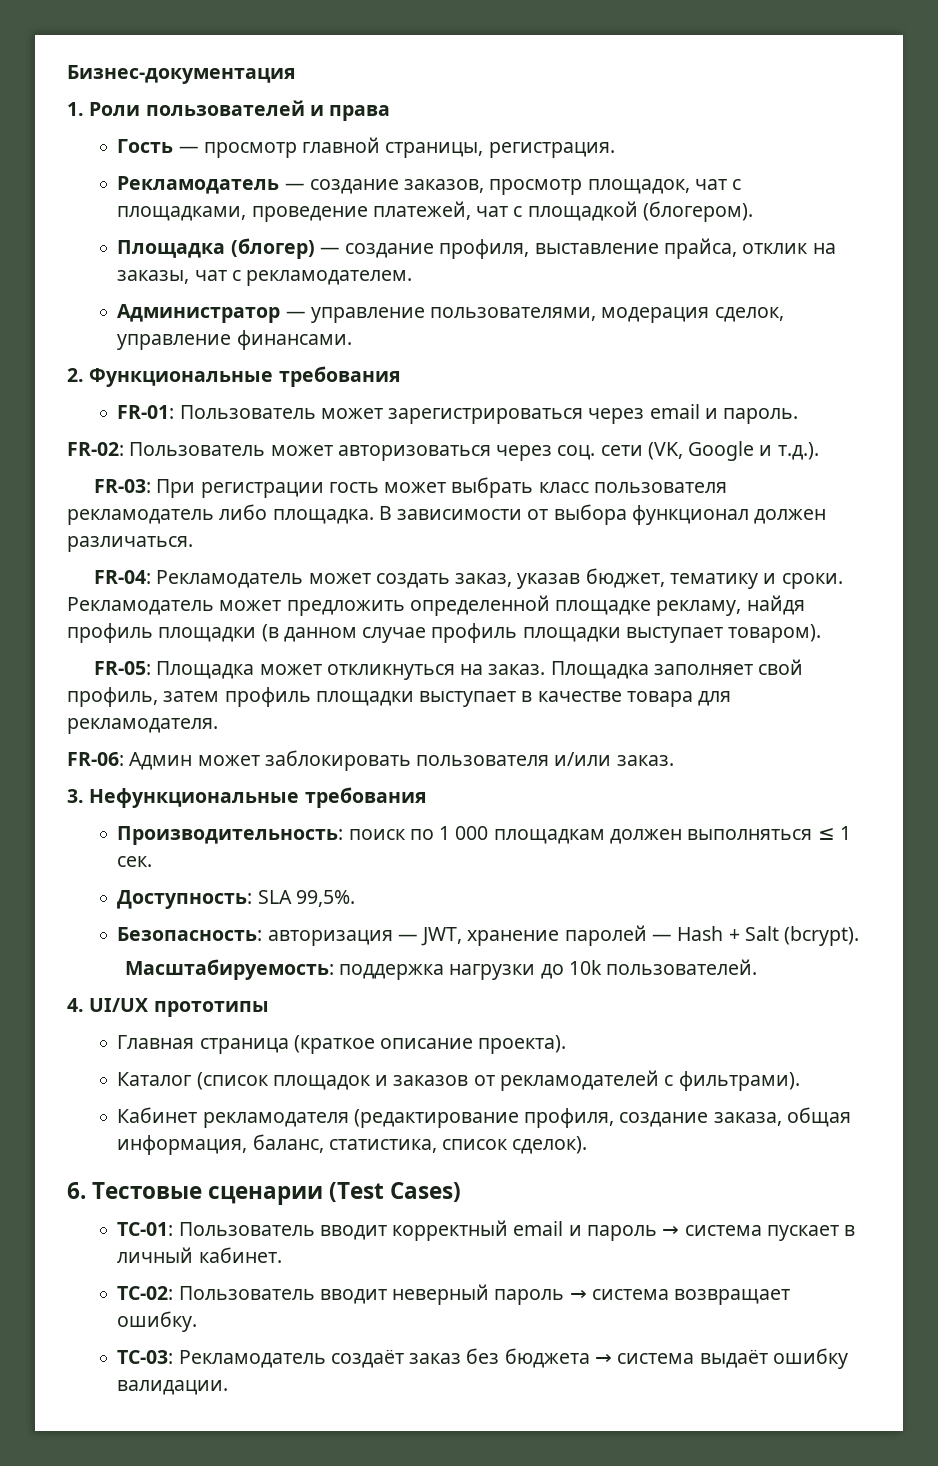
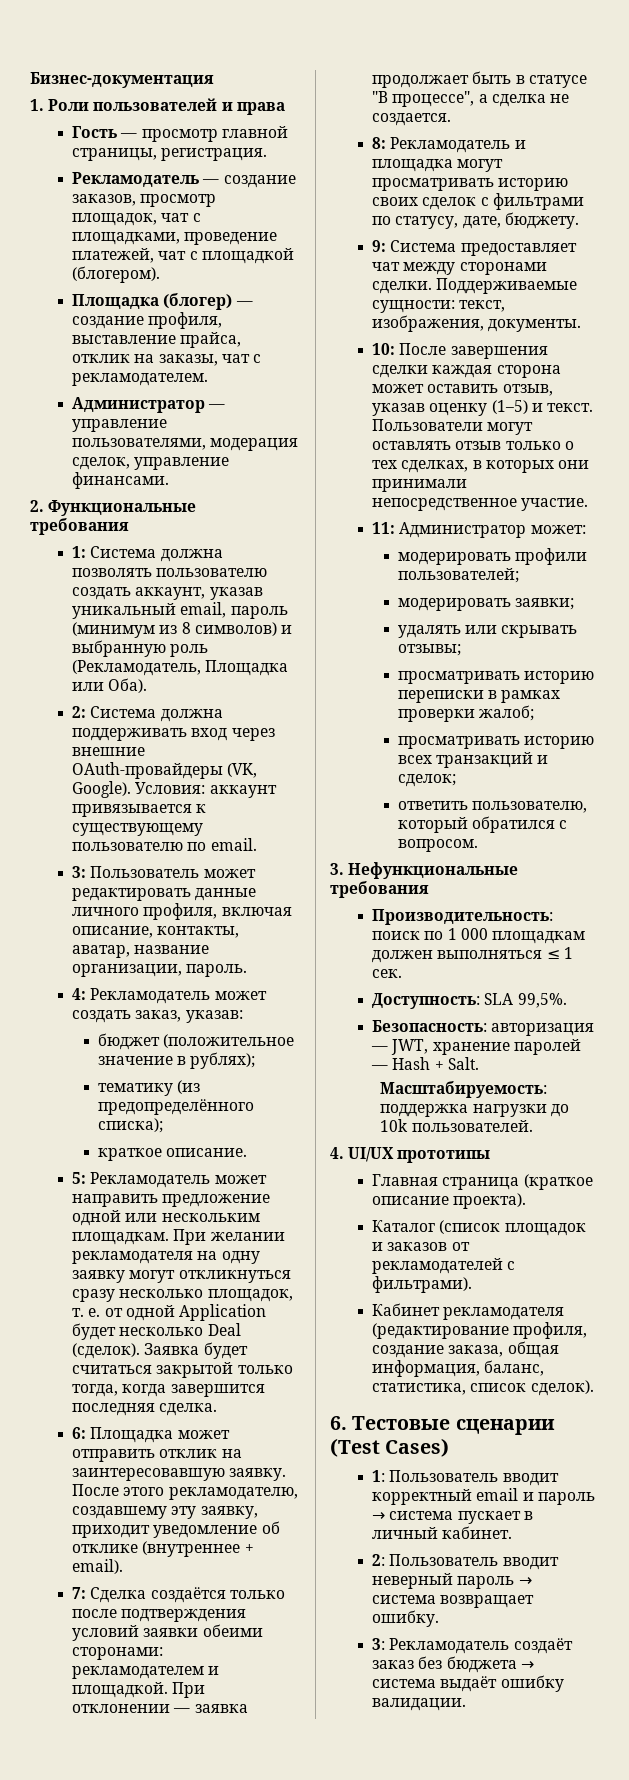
- FR-01: Пользователь может зарегистрироваться через email и пароль.
- FR-02: Пользователь может авторизоваться через соц. сети (VK, Google и т.д.).
- FR-03: При регистрации гость может выбрать класс пользователя рекламодатель либо площадка. В зависимости от выбора функционал должен различаться.
- FR-04: Рекламодатель может создать заказ, указав бюджет, тематику и сроки. Рекламодатель может предложить определенной площадке рекламу, найдя профиль площадки (в данном случае профиль площадки выступает товаром).
- FR-05: Площадка может откликнуться на заказ. Площадка заполняет свой профиль, затем профиль площадки выступает в качестве товара для рекламодателя.
- FR-06: Админ может заблокировать пользователя и/или заказ.
+ 1: Система должна позволять пользователю создать аккаунт, указав уникальный email, пароль (минимум из 8 символов) и выбранную роль (Рекламодатель, Площадка или Оба).
+ 2: Система должна поддерживать вход через внешние OAuth-провайдеры (VK, Google). Условия: аккаунт привязывается к существующему пользователю по email.
+ 3: Пользователь может редактировать данные личного профиля, включая описание, контакты, аватар, название организации, пароль.
+ 4: Рекламодатель может создать заказ, указав:
+ бюджет (положительное значение в рублях);
+ тематику (из предопределённого списка);
+ краткое описание.
+ 5: Рекламодатель может направить предложение одной или нескольким площадкам. При желании рекламодателя на одну заявку могут откликнуться сразу несколько площадок, т. е. от одной Application будет несколько Deal (сделок). Заявка будет считаться закрытой только тогда, когда завершится последняя сделка.
+ 6: Площадка может отправить отклик на заинтересовавшую заявку. После этого рекламодателю, создавшему эту заявку, приходит уведомление об отклике (внутреннее + email).
+ 7: Сделка создаётся только после подтверждения условий заявки обеими сторонами: рекламодателем и площадкой. При отклонении — заявка продолжает быть в статусе "В процессе", а сделка не создается.
+ 8: Рекламодатель и площадка могут просматривать историю своих сделок с фильтрами по статусу, дате, бюджету.
+ 9: Система предоставляет чат между сторонами сделки. Поддерживаемые сущности: текст, изображения, документы.
+ 10: После завершения сделки каждая сторона может оставить отзыв, указав оценку (1–5) и текст. Пользователи могут оставлять отзыв только о тех сделках, в которых они принимали непосредственное участие.
+ 11: Администратор может:
+ модерировать профили пользователей;
+ модерировать заявки;
+ удалять или скрывать отзывы;
+ просматривать историю переписки в рамках проверки жалоб;
+ просматривать историю всех транзакций и сделок;
+ ответить пользователю, который обратился с вопросом.
- Безопасность: авторизация — JWT, хранение паролей — Hash + Salt (bcrypt).
+ Безопасность: авторизация — JWT, хранение паролей — Hash + Salt.
- TC-01: Пользователь вводит корректный email и пароль → система пускает в личный кабинет.
+ 1: Пользователь вводит корректный email и пароль → система пускает в личный кабинет.
- TC-02: Пользователь вводит неверный пароль → система возвращает ошибку.
+ 2: Пользователь вводит неверный пароль → система возвращает ошибку.
- TC-03: Рекламодатель создаёт заказ без бюджета → система выдаёт ошибку валидации.
+ 3: Рекламодатель создаёт заказ без бюджета → система выдаёт ошибку валидации.

